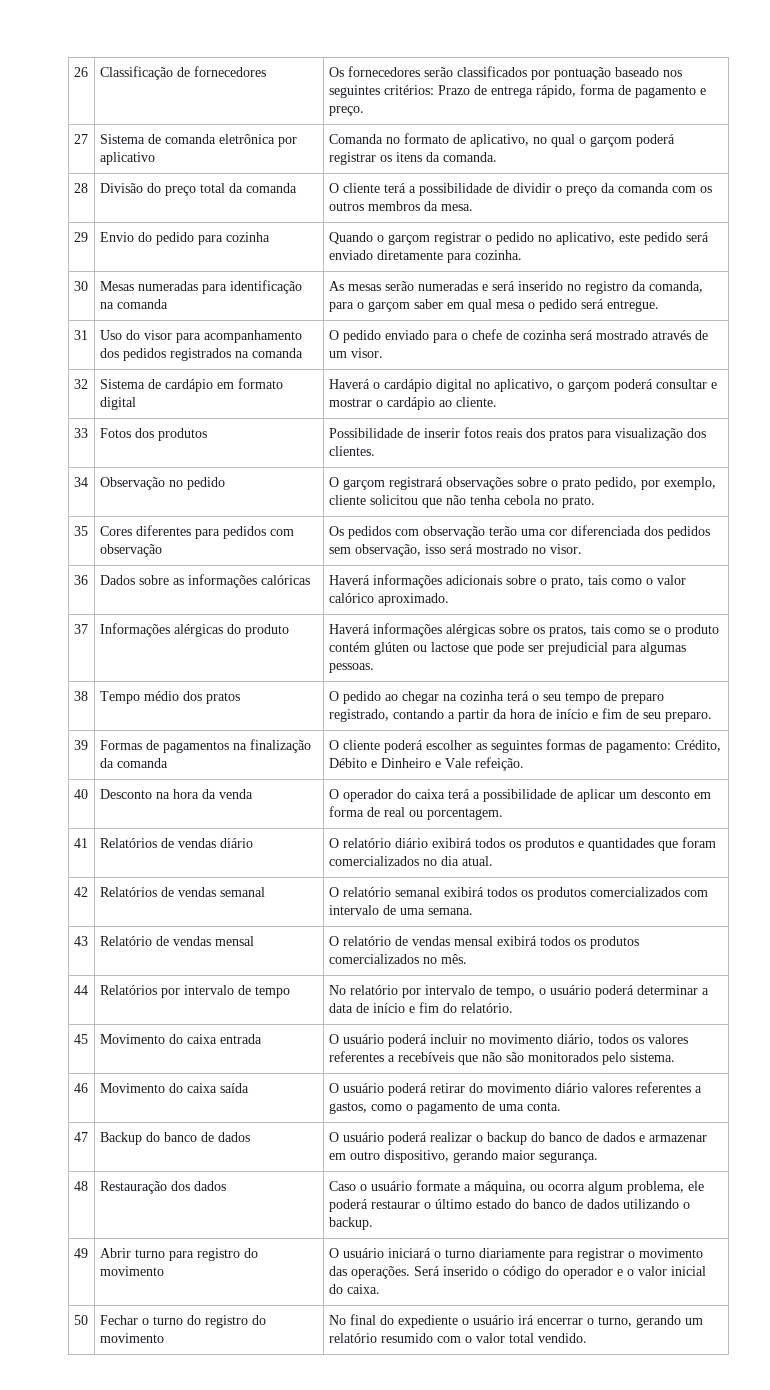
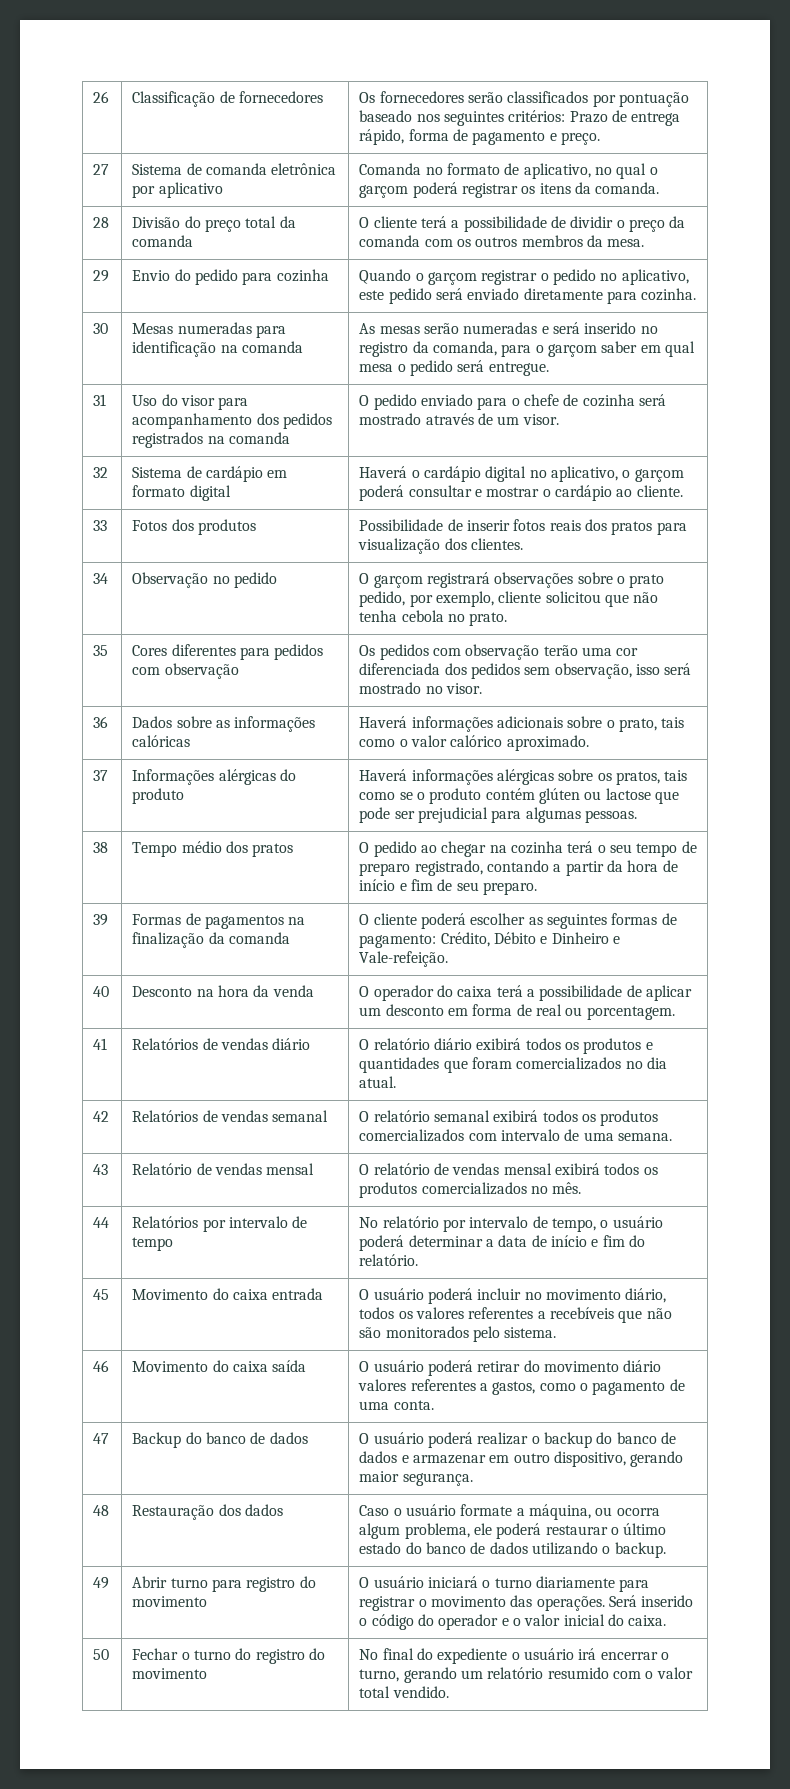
- 39 | Formas de pagamentos na finalização da comanda | O cliente poderá escolher as seguintes formas de pagamento: Crédito, Débito e Dinheiro e Vale refeição.
+ 39 | Formas de pagamentos na finalização da comanda | O cliente poderá escolher as seguintes formas de pagamento: Crédito, Débito e Dinheiro e Vale-refeição.

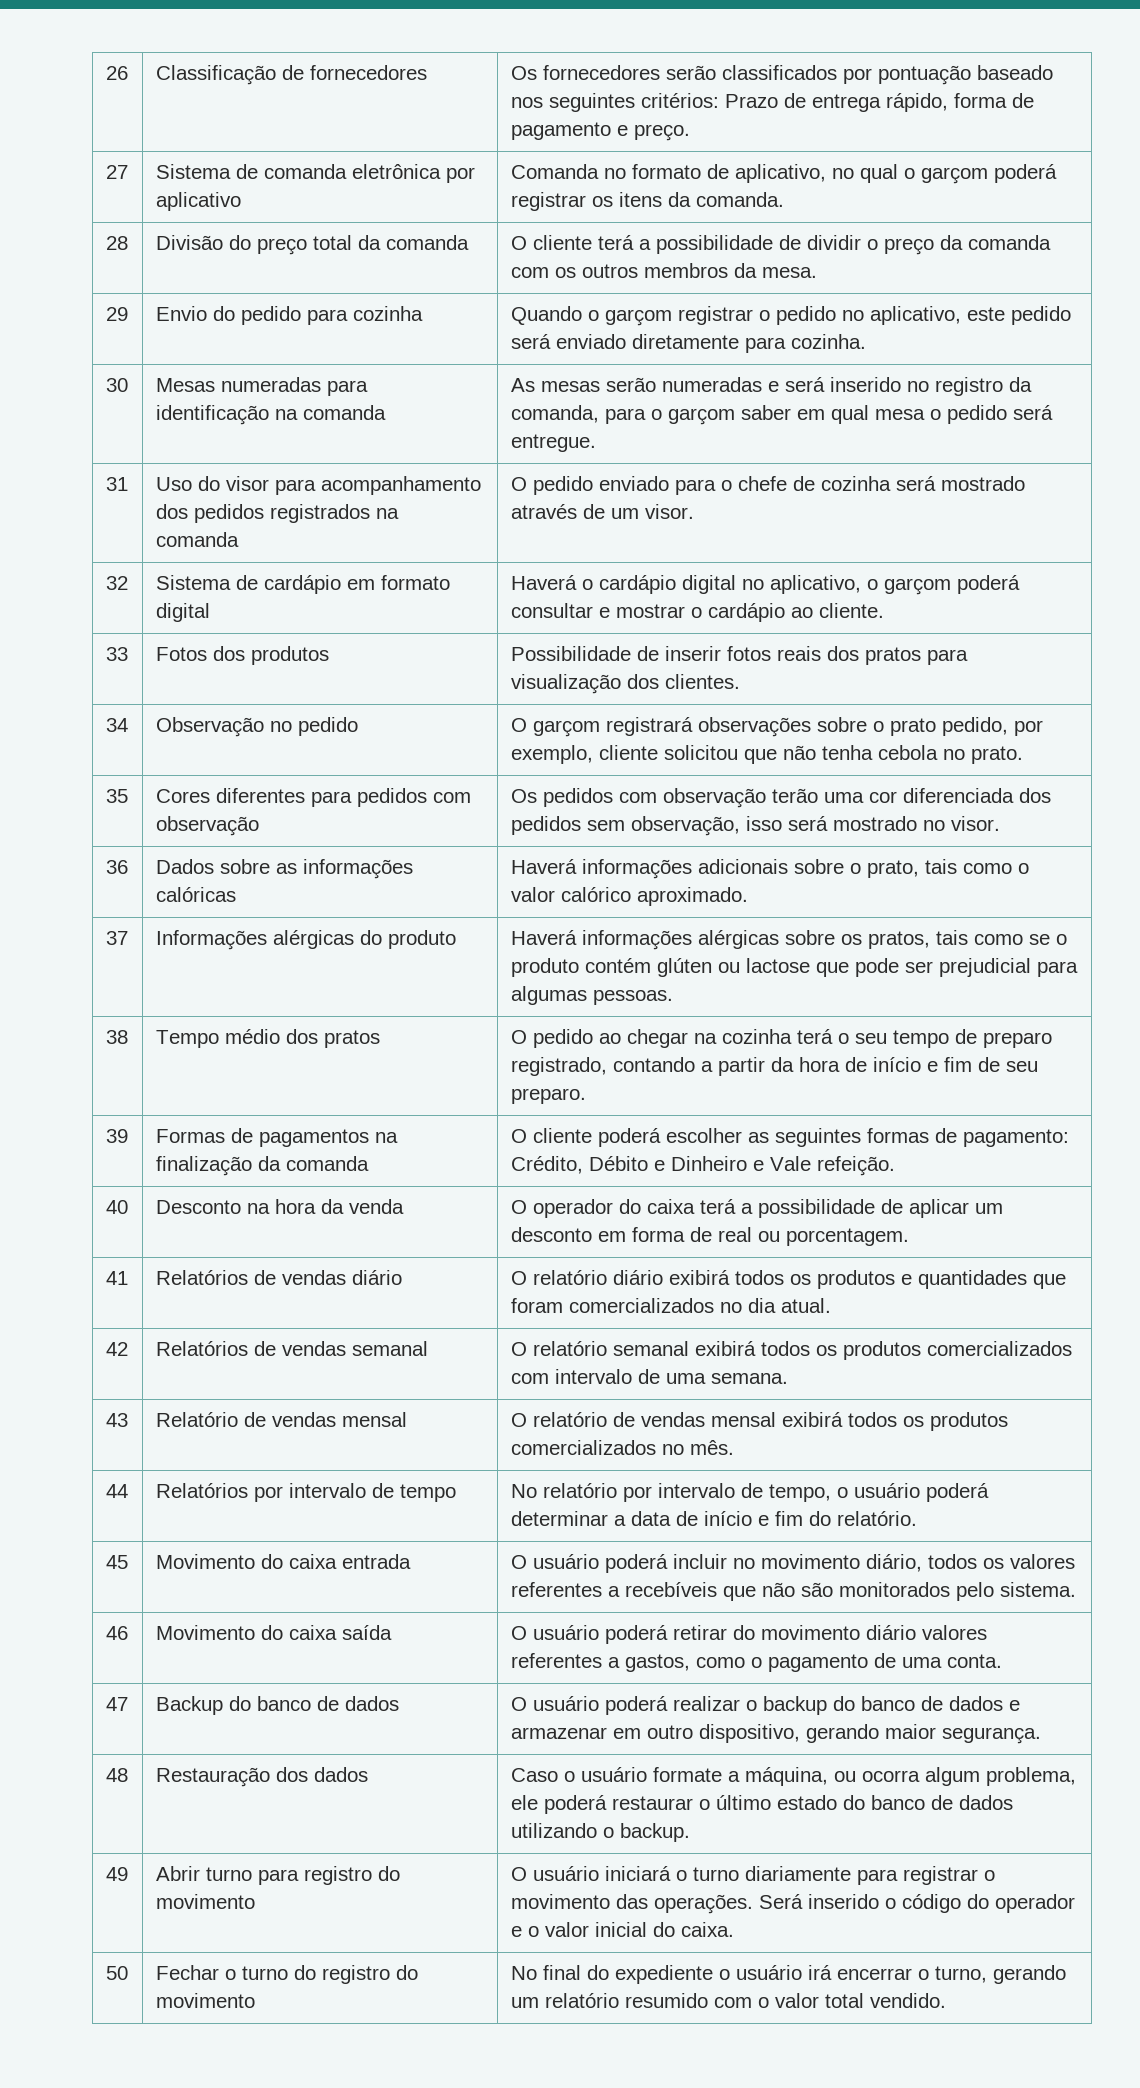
- 39 | Formas de pagamentos na finalização da comanda | O cliente poderá escolher as seguintes formas de pagamento: Crédito, Débito e Dinheiro e Vale-refeição.
+ 39 | Formas de pagamentos na finalização da comanda | O cliente poderá escolher as seguintes formas de pagamento: Crédito, Débito e Dinheiro e Vale refeição.

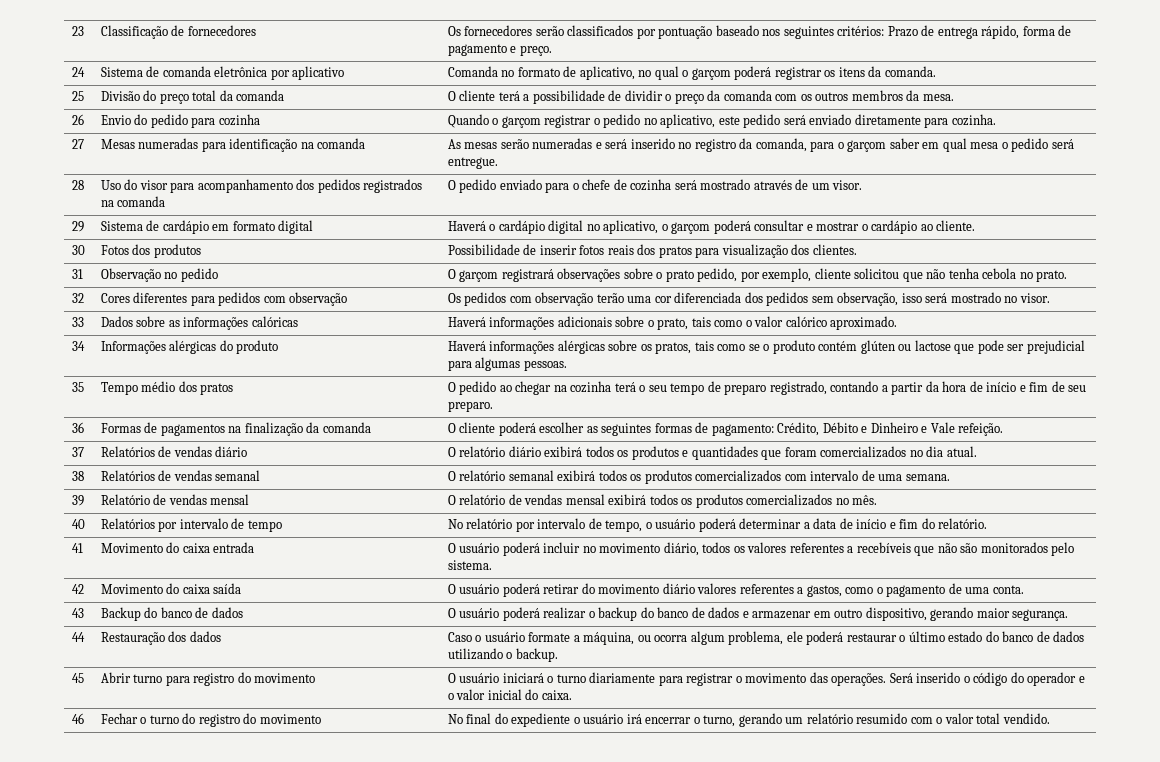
- 26 | Classificação de fornecedores | Os fornecedores serão classificados por pontuação baseado nos seguintes critérios: Prazo de entrega rápido, forma de pagamento e preço.
+ 23 | Classificação de fornecedores | Os fornecedores serão classificados por pontuação baseado nos seguintes critérios: Prazo de entrega rápido, forma de pagamento e preço.
- 27 | Sistema de comanda eletrônica por aplicativo | Comanda no formato de aplicativo, no qual o garçom poderá registrar os itens da comanda.
+ 24 | Sistema de comanda eletrônica por aplicativo | Comanda no formato de aplicativo, no qual o garçom poderá registrar os itens da comanda.
- 28 | Divisão do preço total da comanda | O cliente terá a possibilidade de dividir o preço da comanda com os outros membros da mesa.
+ 25 | Divisão do preço total da comanda | O cliente terá a possibilidade de dividir o preço da comanda com os outros membros da mesa.
- 29 | Envio do pedido para cozinha | Quando o garçom registrar o pedido no aplicativo, este pedido será enviado diretamente para cozinha.
+ 26 | Envio do pedido para cozinha | Quando o garçom registrar o pedido no aplicativo, este pedido será enviado diretamente para cozinha.
- 30 | Mesas numeradas para identificação na comanda | As mesas serão numeradas e será inserido no registro da comanda, para o garçom saber em qual mesa o pedido será entregue.
+ 27 | Mesas numeradas para identificação na comanda | As mesas serão numeradas e será inserido no registro da comanda, para o garçom saber em qual mesa o pedido será entregue.
- 31 | Uso do visor para acompanhamento dos pedidos registrados na comanda | O pedido enviado para o chefe de cozinha será mostrado através de um visor.
+ 28 | Uso do visor para acompanhamento dos pedidos registrados na comanda | O pedido enviado para o chefe de cozinha será mostrado através de um visor.
- 32 | Sistema de cardápio em formato digital | Haverá o cardápio digital no aplicativo, o garçom poderá consultar e mostrar o cardápio ao cliente.
+ 29 | Sistema de cardápio em formato digital | Haverá o cardápio digital no aplicativo, o garçom poderá consultar e mostrar o cardápio ao cliente.
- 33 | Fotos dos produtos | Possibilidade de inserir fotos reais dos pratos para visualização dos clientes.
+ 30 | Fotos dos produtos | Possibilidade de inserir fotos reais dos pratos para visualização dos clientes.
- 34 | Observação no pedido | O garçom registrará observações sobre o prato pedido, por exemplo, cliente solicitou que não tenha cebola no prato.
+ 31 | Observação no pedido | O garçom registrará observações sobre o prato pedido, por exemplo, cliente solicitou que não tenha cebola no prato.
- 35 | Cores diferentes para pedidos com observação | Os pedidos com observação terão uma cor diferenciada dos pedidos sem observação, isso será mostrado no visor.
+ 32 | Cores diferentes para pedidos com observação | Os pedidos com observação terão uma cor diferenciada dos pedidos sem observação, isso será mostrado no visor.
- 36 | Dados sobre as informações calóricas | Haverá informações adicionais sobre o prato, tais como o valor calórico aproximado.
+ 33 | Dados sobre as informações calóricas | Haverá informações adicionais sobre o prato, tais como o valor calórico aproximado.
- 37 | Informações alérgicas do produto | Haverá informações alérgicas sobre os pratos, tais como se o produto contém glúten ou lactose que pode ser prejudicial para algumas pessoas.
+ 34 | Informações alérgicas do produto | Haverá informações alérgicas sobre os pratos, tais como se o produto contém glúten ou lactose que pode ser prejudicial para algumas pessoas.
- 38 | Tempo médio dos pratos | O pedido ao chegar na cozinha terá o seu tempo de preparo registrado, contando a partir da hora de início e fim de seu preparo.
+ 35 | Tempo médio dos pratos | O pedido ao chegar na cozinha terá o seu tempo de preparo registrado, contando a partir da hora de início e fim de seu preparo.
- 39 | Formas de pagamentos na finalização da comanda | O cliente poderá escolher as seguintes formas de pagamento: Crédito, Débito e Dinheiro e Vale refeição.
+ 36 | Formas de pagamentos na finalização da comanda | O cliente poderá escolher as seguintes formas de pagamento: Crédito, Débito e Dinheiro e Vale refeição.
- 40 | Desconto na hora da venda | O operador do caixa terá a possibilidade de aplicar um desconto em forma de real ou porcentagem.
- 41 | Relatórios de vendas diário | O relatório diário exibirá todos os produtos e quantidades que foram comercializados no dia atual.
+ 37 | Relatórios de vendas diário | O relatório diário exibirá todos os produtos e quantidades que foram comercializados no dia atual.
- 42 | Relatórios de vendas semanal | O relatório semanal exibirá todos os produtos comercializados com intervalo de uma semana.
+ 38 | Relatórios de vendas semanal | O relatório semanal exibirá todos os produtos comercializados com intervalo de uma semana.
- 43 | Relatório de vendas mensal | O relatório de vendas mensal exibirá todos os produtos comercializados no mês.
+ 39 | Relatório de vendas mensal | O relatório de vendas mensal exibirá todos os produtos comercializados no mês.
- 44 | Relatórios por intervalo de tempo | No relatório por intervalo de tempo, o usuário poderá determinar a data de início e fim do relatório.
+ 40 | Relatórios por intervalo de tempo | No relatório por intervalo de tempo, o usuário poderá determinar a data de início e fim do relatório.
- 45 | Movimento do caixa entrada | O usuário poderá incluir no movimento diário, todos os valores referentes a recebíveis que não são monitorados pelo sistema.
+ 41 | Movimento do caixa entrada | O usuário poderá incluir no movimento diário, todos os valores referentes a recebíveis que não são monitorados pelo sistema.
- 46 | Movimento do caixa saída | O usuário poderá retirar do movimento diário valores referentes a gastos, como o pagamento de uma conta.
+ 42 | Movimento do caixa saída | O usuário poderá retirar do movimento diário valores referentes a gastos, como o pagamento de uma conta.
- 47 | Backup do banco de dados | O usuário poderá realizar o backup do banco de dados e armazenar em outro dispositivo, gerando maior segurança.
+ 43 | Backup do banco de dados | O usuário poderá realizar o backup do banco de dados e armazenar em outro dispositivo, gerando maior segurança.
- 48 | Restauração dos dados | Caso o usuário formate a máquina, ou ocorra algum problema, ele poderá restaurar o último estado do banco de dados utilizando o backup.
+ 44 | Restauração dos dados | Caso o usuário formate a máquina, ou ocorra algum problema, ele poderá restaurar o último estado do banco de dados utilizando o backup.
- 49 | Abrir turno para registro do movimento | O usuário iniciará o turno diariamente para registrar o movimento das operações. Será inserido o código do operador e o valor inicial do caixa.
+ 45 | Abrir turno para registro do movimento | O usuário iniciará o turno diariamente para registrar o movimento das operações. Será inserido o código do operador e o valor inicial do caixa.
- 50 | Fechar o turno do registro do movimento | No final do expediente o usuário irá encerrar o turno, gerando um relatório resumido com o valor total vendido.
+ 46 | Fechar o turno do registro do movimento | No final do expediente o usuário irá encerrar o turno, gerando um relatório resumido com o valor total vendido.

